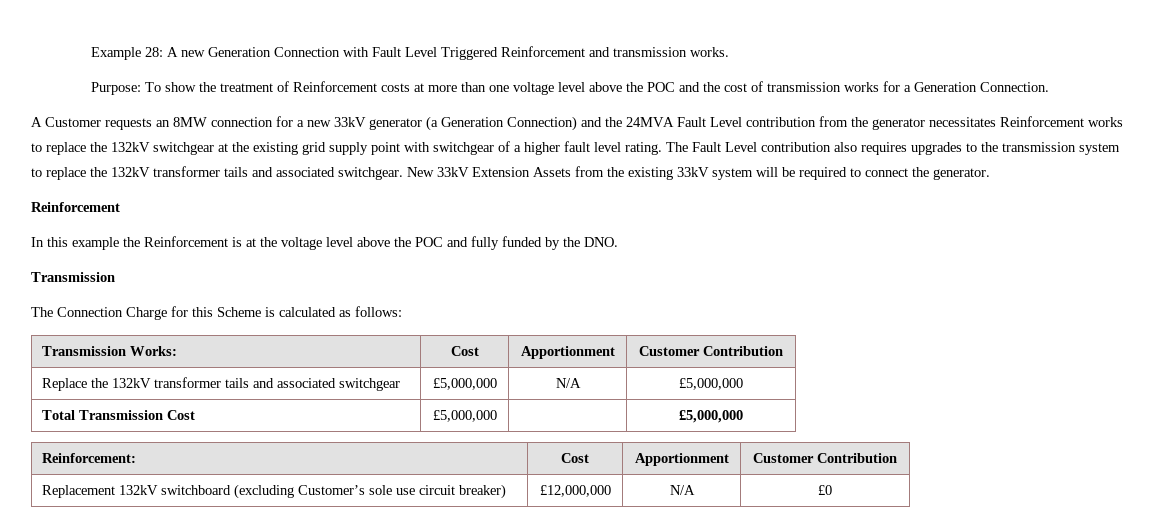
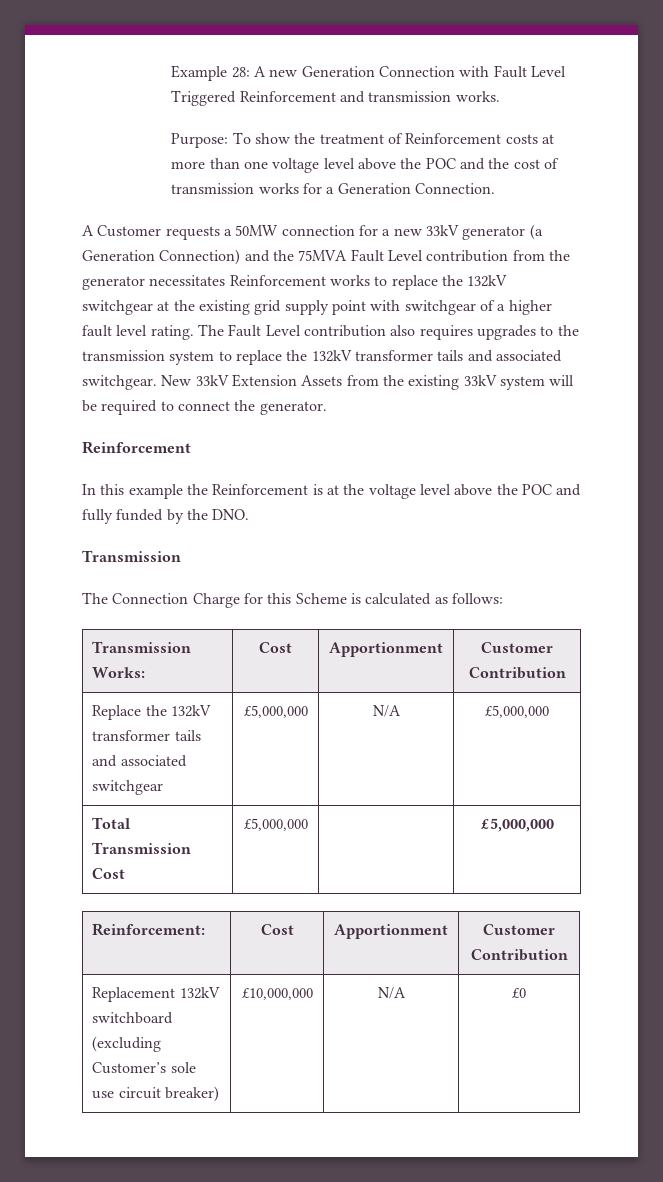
- A Customer requests an 8MW connection for a new 33kV generator (a Generation Connection) and the 24MVA Fault Level contribution from the generator necessitates Reinforcement works to replace the 132kV switchgear at the existing grid supply point with switchgear of a higher fault level rating.
+ A Customer requests a 50MW connection for a new 33kV generator (a Generation Connection) and the 75MVA Fault Level contribution from the generator necessitates Reinforcement works to replace the 132kV switchgear at the existing grid supply point with switchgear of a higher fault level rating.
- Replacement 132kV switchboard (excluding Customer’s sole use circuit breaker) | £12,000,000 | N/A | £0
+ Replacement 132kV switchboard (excluding Customer’s sole use circuit breaker) | £10,000,000 | N/A | £0

